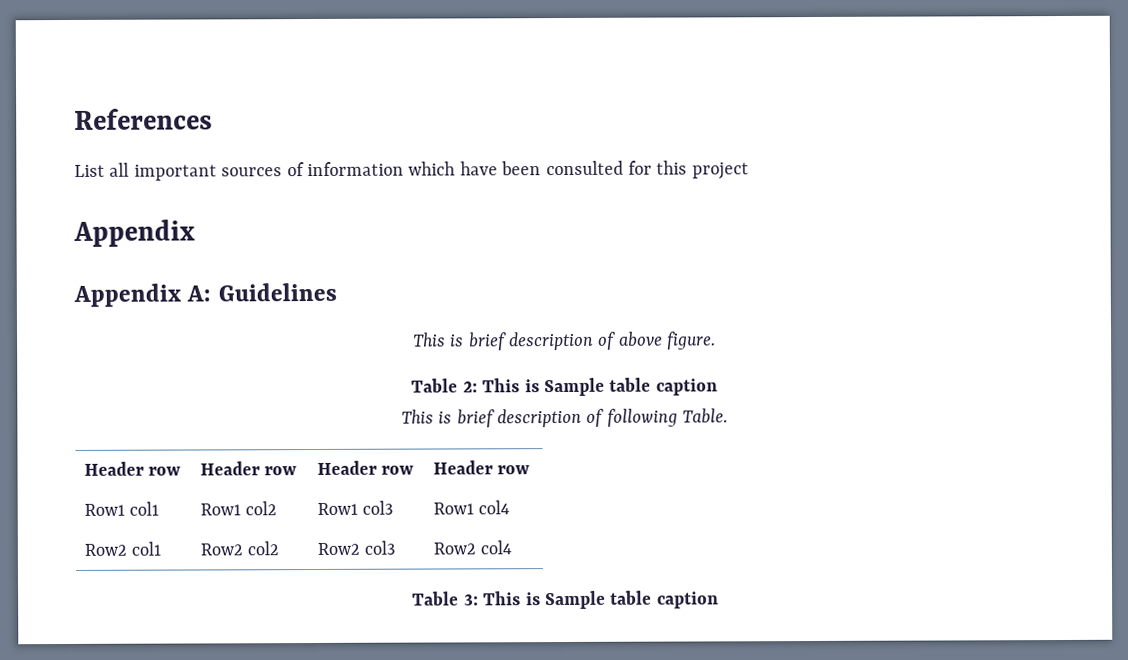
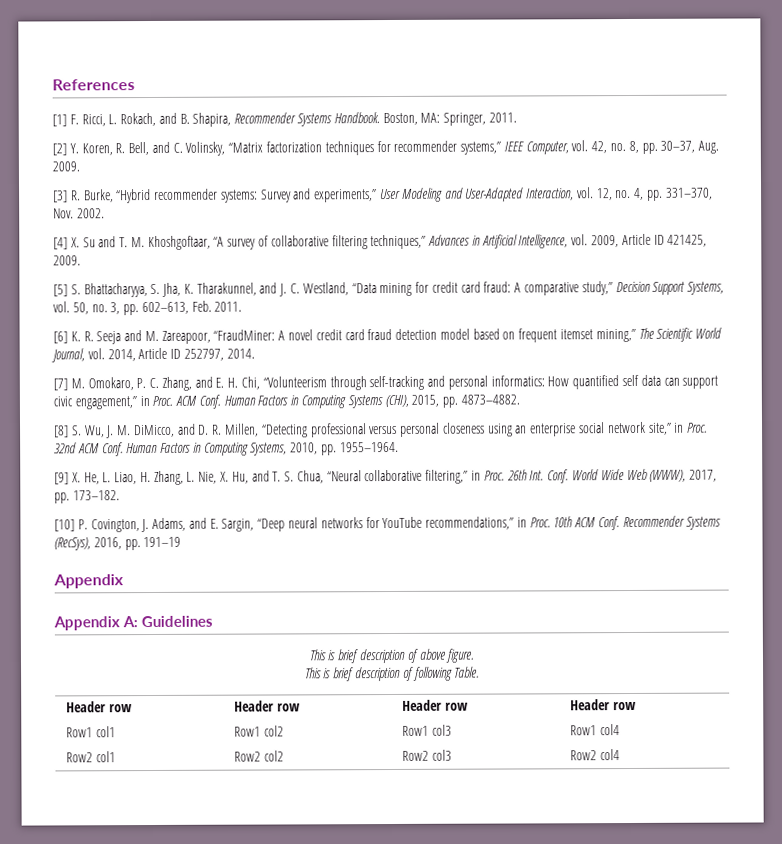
- List all important sources of information which have been consulted for this project
+ [1] F. Ricci, L. Rokach, and B. Shapira, Recommender Systems Handbook. Boston, MA: Springer, 2011.
+ [2] Y. Koren, R. Bell, and C. Volinsky, “Matrix factorization techniques for recommender systems,” IEEE Computer, vol. 42, no. 8, pp. 30–37, Aug. 2009.
+ [3] R. Burke, “Hybrid recommender systems: Survey and experiments,” User Modeling and User-Adapted Interaction, vol. 12, no. 4, pp. 331–370, Nov. 2002.
+ [4] X. Su and T. M. Khoshgoftaar, “A survey of collaborative filtering techniques,” Advances in Artificial Intelligence, vol. 2009, Article ID 421425, 2009.
+ [5] S. Bhattacharyya, S. Jha, K. Tharakunnel, and J. C. Westland, “Data mining for credit card fraud: A comparative study,” Decision Support Systems, vol. 50, no. 3, pp. 602–613, Feb. 2011.
+ [6] K. R. Seeja and M. Zareapoor, “FraudMiner: A novel credit card fraud detection model based on frequent itemset mining,” The Scientific World Journal, vol. 2014, Article ID 252797, 2014.
+ [7] M. Omokaro, P. C. Zhang, and E. H. Chi, “Volunteerism through self-tracking and personal informatics: How quantified self data can support civic engagement,” in Proc. ACM Conf. Human Factors in Computing Systems (CHI), 2015, pp. 4873–4882.
+ [8] S. Wu, J. M. DiMicco, and D. R. Millen, “Detecting professional versus personal closeness using an enterprise social network site,” in Proc. 32nd ACM Conf. Human Factors in Computing Systems, 2010, pp. 1955–1964.
+ [9] X. He, L. Liao, H. Zhang, L. Nie, X. Hu, and T. S. Chua, “Neural collaborative filtering,” in Proc. 26th Int. Conf. World Wide Web (WWW), 2017, pp. 173–182.
+ [10] P. Covington, J. Adams, and E. Sargin, “Deep neural networks for YouTube recommendations,” in Proc. 10th ACM Conf. Recommender Systems (RecSys), 2016, pp. 191–19
- Table 2: This is Sample table caption
- Table 3: This is Sample table caption

